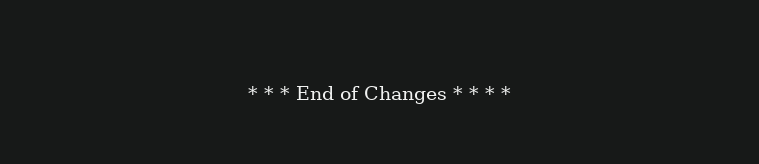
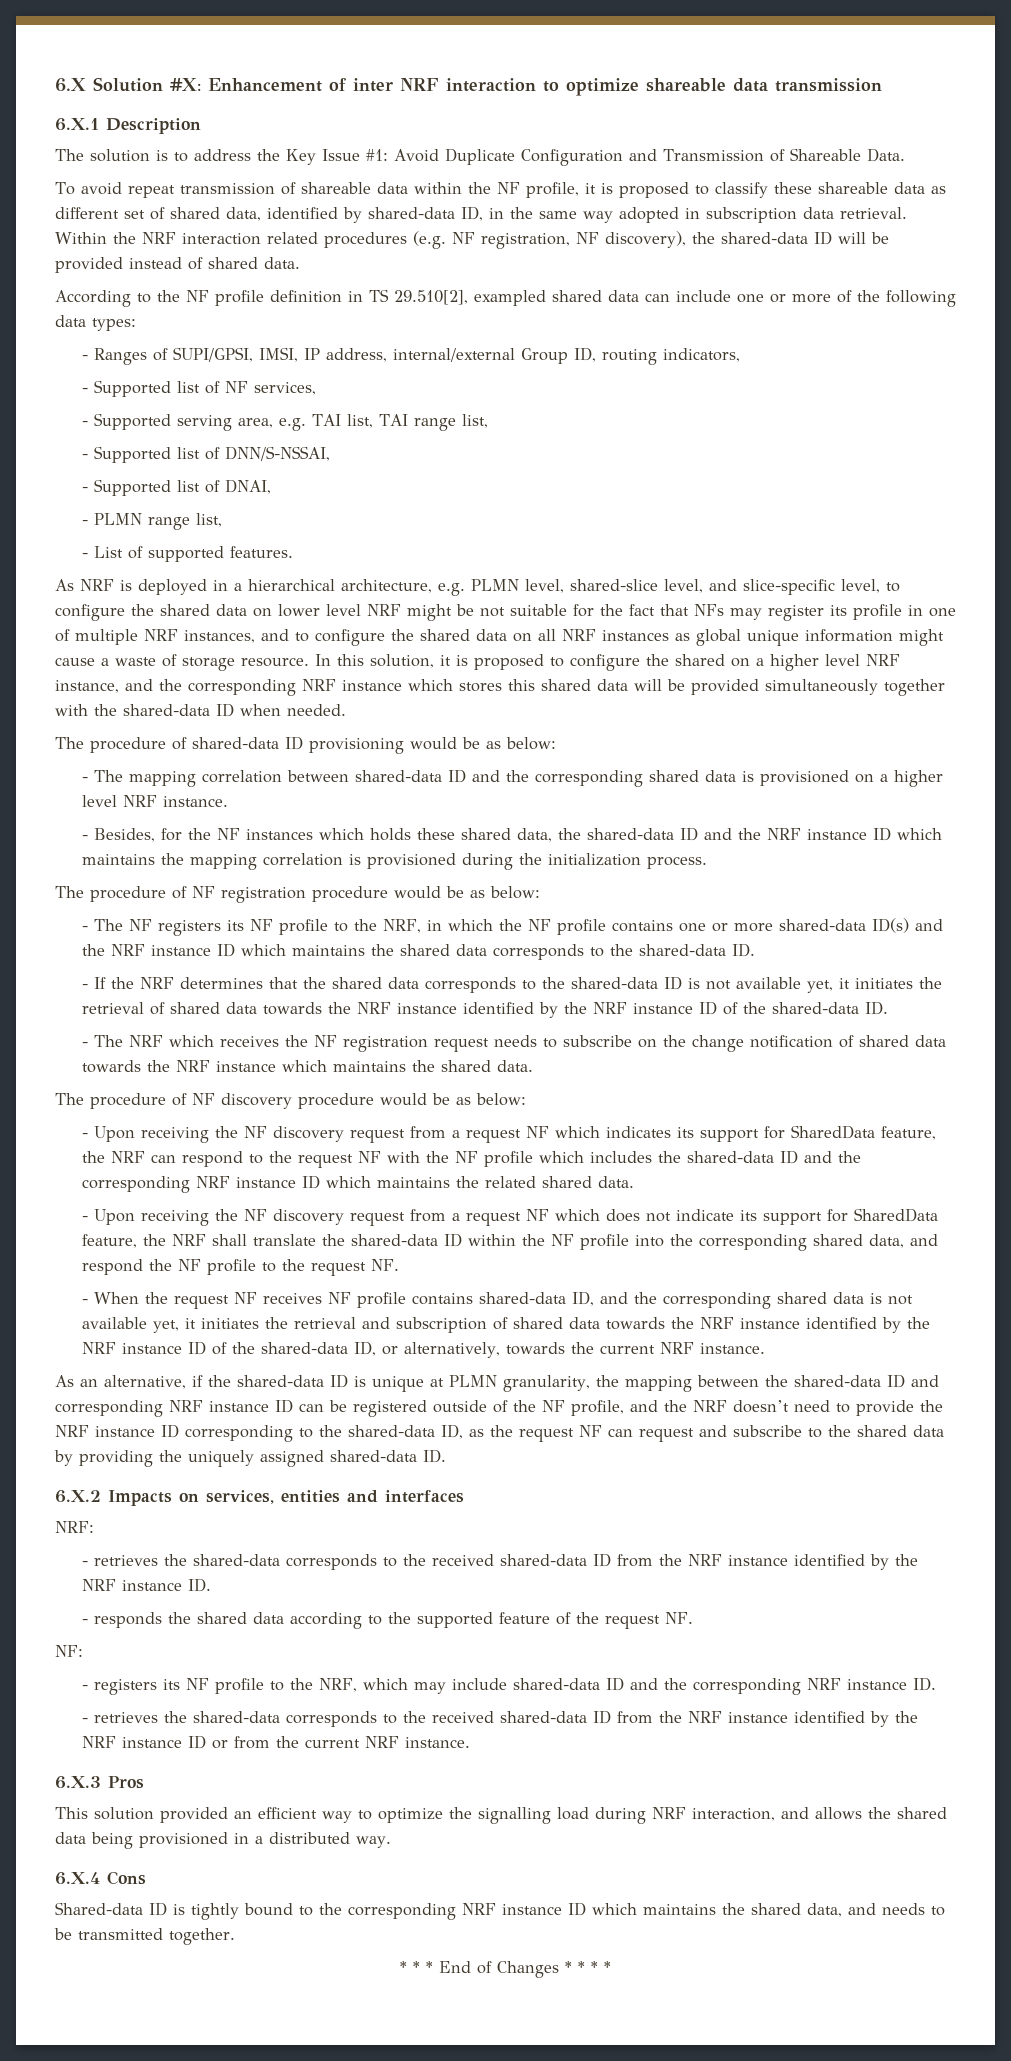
+ 6.X Solution #X: Enhancement of inter NRF interaction to optimize shareable data transmission
+ 6.X.1 Description
+ The solution is to address the Key Issue #1: Avoid Duplicate Configuration and Transmission of Shareable Data.
+ To avoid repeat transmission of shareable data within the NF profile, it is proposed to classify these shareable data as different set of shared data, identified by shared-data ID, in the same way adopted in subscription data retrieval. Within the NRF interaction related procedures (e.g. NF registration, NF discovery), the shared-data ID will be provided instead of shared data.
+ According to the NF profile definition in TS 29.510[2], exampled shared data can include one or more of the following data types:
+ - Ranges of SUPI/GPSI, IMSI, IP address, internal/external Group ID, routing indicators,
+ - Supported list of NF services,
+ - Supported serving area, e.g. TAI list, TAI range list,
+ - Supported list of DNN/S-NSSAI,
+ - Supported list of DNAI,
+ - PLMN range list,
+ - List of supported features.
+ As NRF is deployed in a hierarchical architecture, e.g. PLMN level, shared-slice level, and slice-specific level, to configure the shared data on lower level NRF might be not suitable for the fact that NFs may register its profile in one of multiple NRF instances, and to configure the shared data on all NRF instances as global unique information might cause a waste of storage resource. In this solution, it is proposed to configure the shared on a higher level NRF instance, and the corresponding NRF instance which stores this shared data will be provided simultaneously together with the shared-data ID when needed.
+ The procedure of shared-data ID provisioning would be as below:
+ - The mapping correlation between shared-data ID and the corresponding shared data is provisioned on a higher level NRF instance.
+ - Besides, for the NF instances which holds these shared data, the shared-data ID and the NRF instance ID which maintains the mapping correlation is provisioned during the initialization process.
+ The procedure of NF registration procedure would be as below:
+ - The NF registers its NF profile to the NRF, in which the NF profile contains one or more shared-data ID(s) and the NRF instance ID which maintains the shared data corresponds to the shared-data ID.
+ - If the NRF determines that the shared data corresponds to the shared-data ID is not available yet, it initiates the retrieval of shared data towards the NRF instance identified by the NRF instance ID of the shared-data ID.
+ - The NRF which receives the NF registration request needs to subscribe on the change notification of shared data towards the NRF instance which maintains the shared data.
+ The procedure of NF discovery procedure would be as below:
+ - Upon receiving the NF discovery request from a request NF which indicates its support for SharedData feature, the NRF can respond to the request NF with the NF profile which includes the shared-data ID and the corresponding NRF instance ID which maintains the related shared data.
+ - Upon receiving the NF discovery request from a request NF which does not indicate its support for SharedData feature, the NRF shall translate the shared-data ID within the NF profile into the corresponding shared data, and respond the NF profile to the request NF.
+ - When the request NF receives NF profile contains shared-data ID, and the corresponding shared data is not available yet, it initiates the retrieval and subscription of shared data towards the NRF instance identified by the NRF instance ID of the shared-data ID, or alternatively, towards the current NRF instance.
+ As an alternative, if the shared-data ID is unique at PLMN granularity, the mapping between the shared-data ID and corresponding NRF instance ID can be registered outside of the NF profile, and the NRF doesn’t need to provide the NRF instance ID corresponding to the shared-data ID, as the request NF can request and subscribe to the shared data by providing the uniquely assigned shared-data ID.
+ 6.X.2 Impacts on services, entities and interfaces
+ NRF:
+ - retrieves the shared-data corresponds to the received shared-data ID from the NRF instance identified by the NRF instance ID.
+ - responds the shared data according to the supported feature of the request NF.
+ NF:
+ - registers its NF profile to the NRF, which may include shared-data ID and the corresponding NRF instance ID.
+ - retrieves the shared-data corresponds to the received shared-data ID from the NRF instance identified by the NRF instance ID or from the current NRF instance.
+ 6.X.3 Pros
+ This solution provided an efficient way to optimize the signalling load during NRF interaction, and allows the shared data being provisioned in a distributed way.
+ 6.X.4 Cons
+ Shared-data ID is tightly bound to the corresponding NRF instance ID which maintains the shared data, and needs to be transmitted together.

